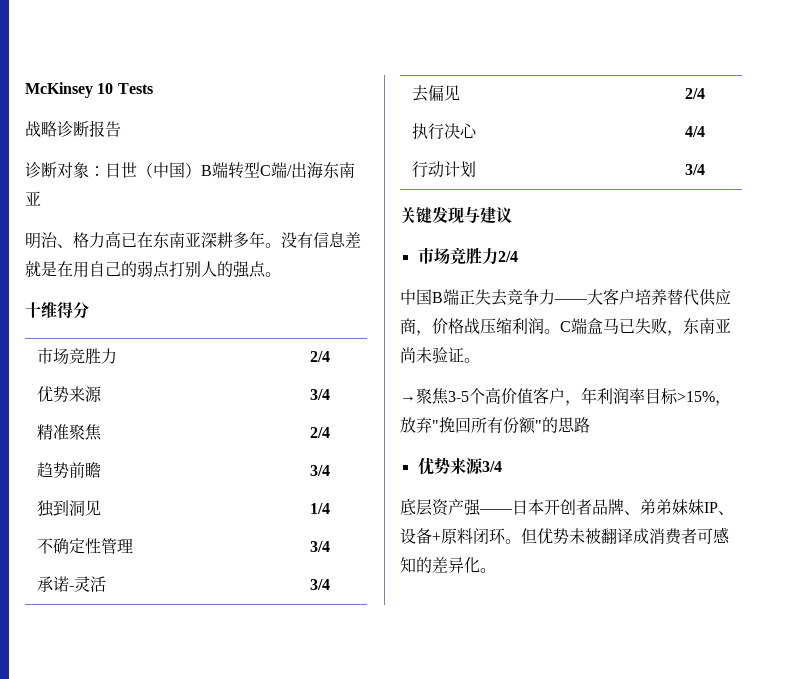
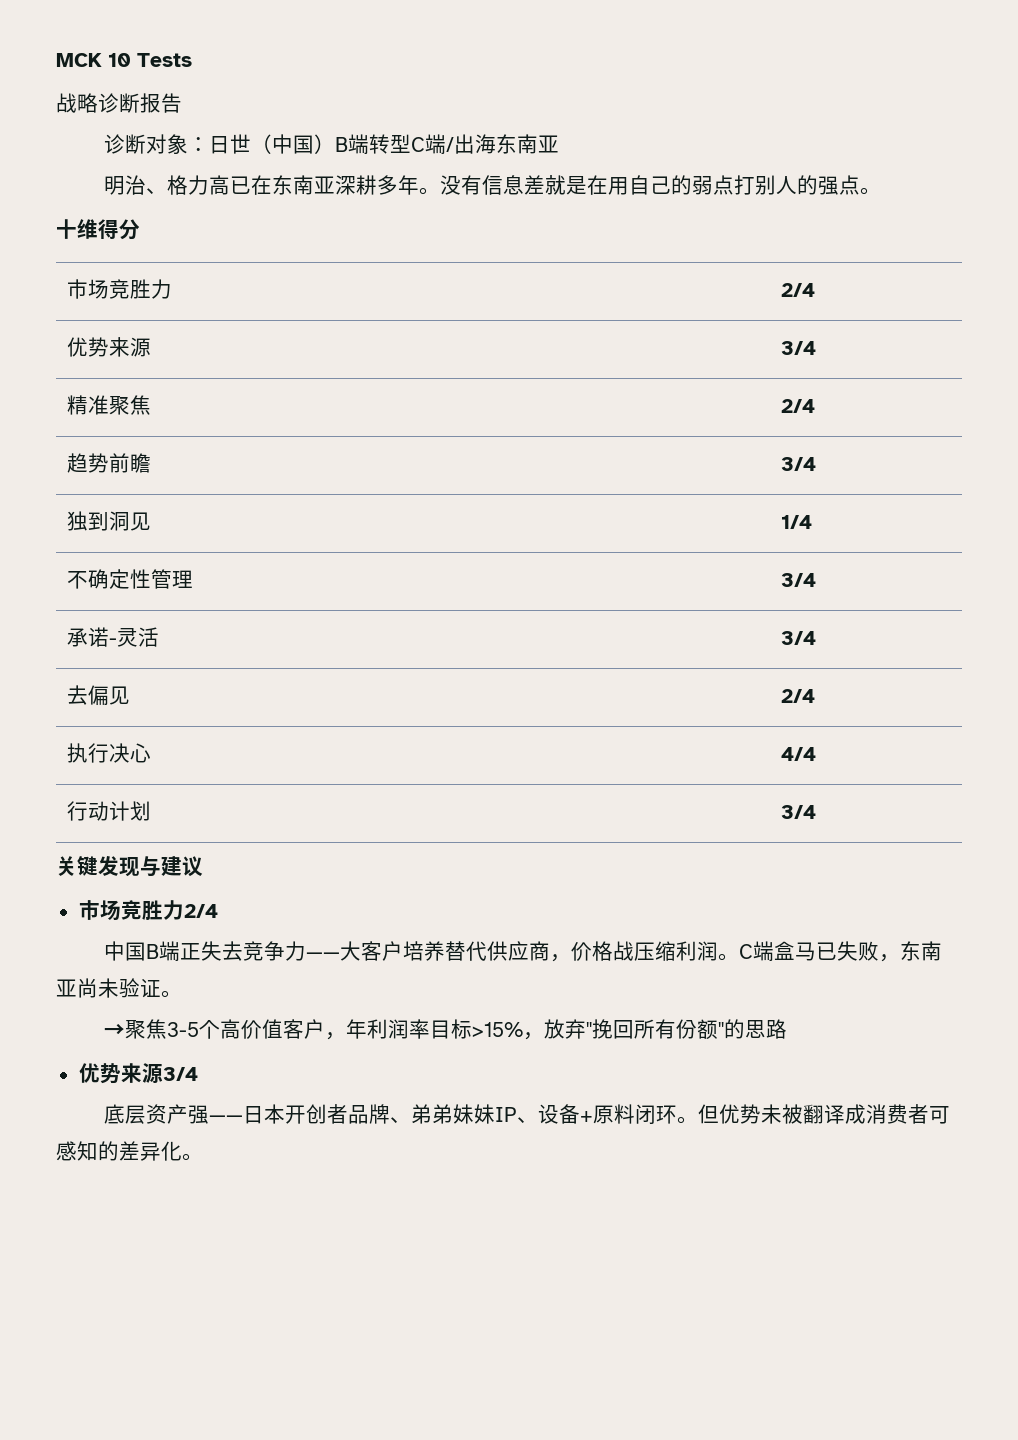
- McKinsey 10 Tests
+ MCK 10 Tests

